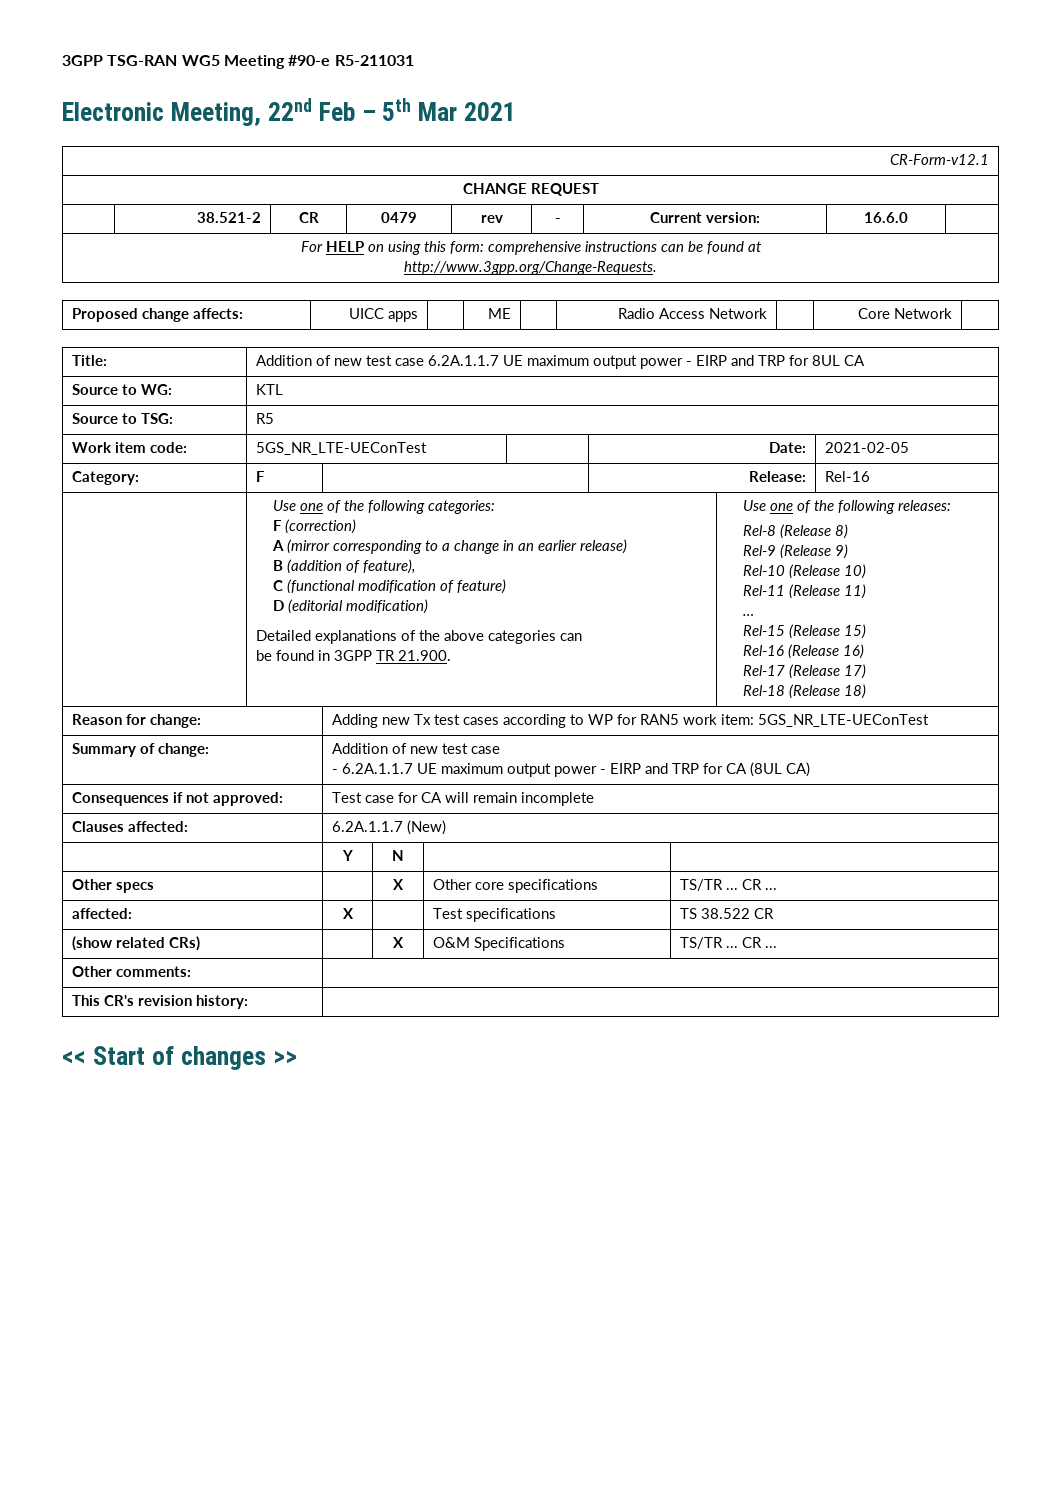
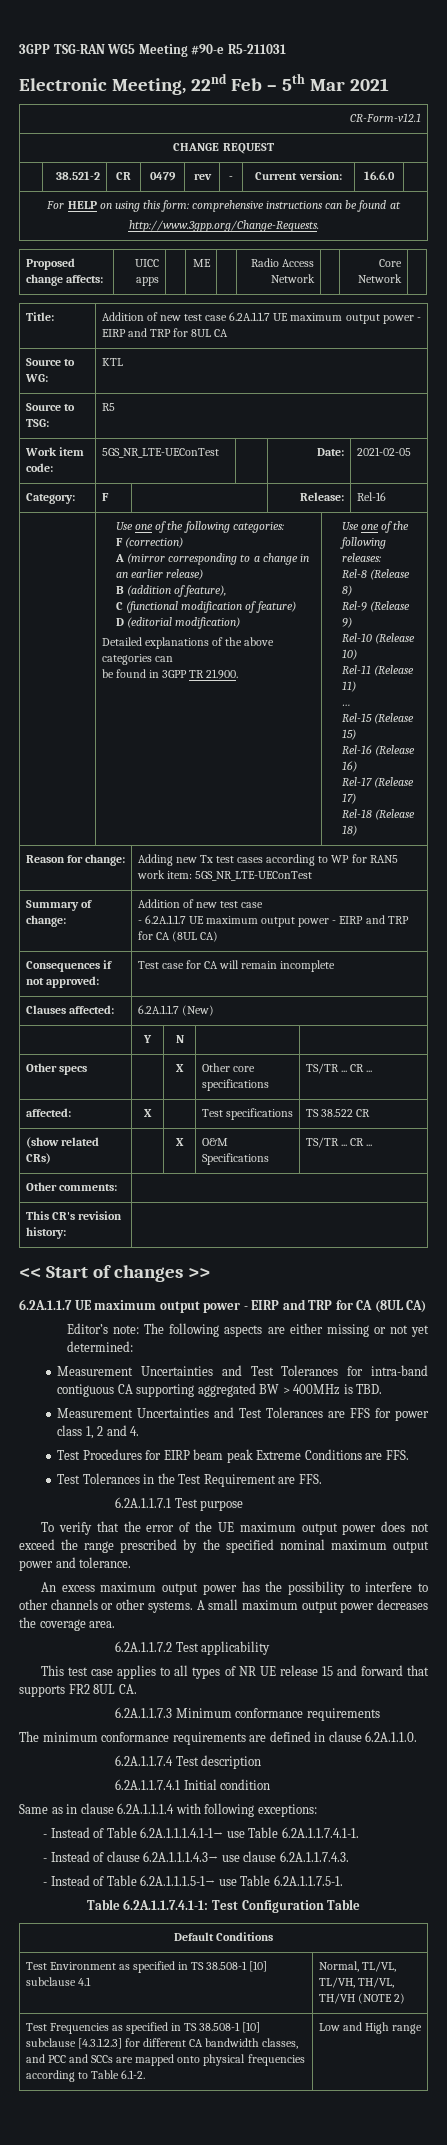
  << Start of changes >>
+ 6.2A.1.1.7 UE maximum output power - EIRP and TRP for CA (8UL CA)
+ Editor’s note: The following aspects are either missing or not yet determined:
+ Measurement Uncertainties and Test Tolerances for intra-band contiguous CA supporting aggregated BW > 400MHz is TBD.
+ Measurement Uncertainties and Test Tolerances are FFS for power class 1, 2 and 4.
+ Test Procedures for EIRP beam peak Extreme Conditions are FFS.
+ Test Tolerances in the Test Requirement are FFS.
+ 6.2A.1.1.7.1 Test purpose
+ To verify that the error of the UE maximum output power does not exceed the range prescribed by the specified nominal maximum output power and tolerance.
+ An excess maximum output power has the possibility to interfere to other channels or other systems. A small maximum output power decreases the coverage area.
+ 6.2A.1.1.7.2 Test applicability
+ This test case applies to all types of NR UE release 15 and forward that supports FR2 8UL CA.
+ 6.2A.1.1.7.3 Minimum conformance requirements
+ The minimum conformance requirements are defined in clause 6.2A.1.1.0.
+ 6.2A.1.1.7.4 Test description
+ 6.2A.1.1.7.4.1 Initial condition
+ Same as in clause 6.2A.1.1.1.4 with following exceptions:
+ - Instead of Table 6.2A.1.1.1.4.1-1→ use Table 6.2A.1.1.7.4.1-1.
+ - Instead of clause 6.2A.1.1.1.4.3→ use clause 6.2A.1.1.7.4.3.
+ - Instead of Table 6.2A.1.1.1.5-1→ use Table 6.2A.1.1.7.5-1.
+ Table 6.2A.1.1.7.4.1-1: Test Configuration Table
+ Default Conditions
+ Test Environment as specified in TS 38.508-1 [10] subclause 4.1 | Normal, TL/VL, TL/VH, TH/VL, TH/VH (NOTE 2)
+ Test Frequencies as specified in TS 38.508-1 [10] subclause [4.3.1.2.3] for different CA bandwidth classes, and PCC and SCCs are mapped onto physical frequencies according to Table 6.1-2. | Low and High range

